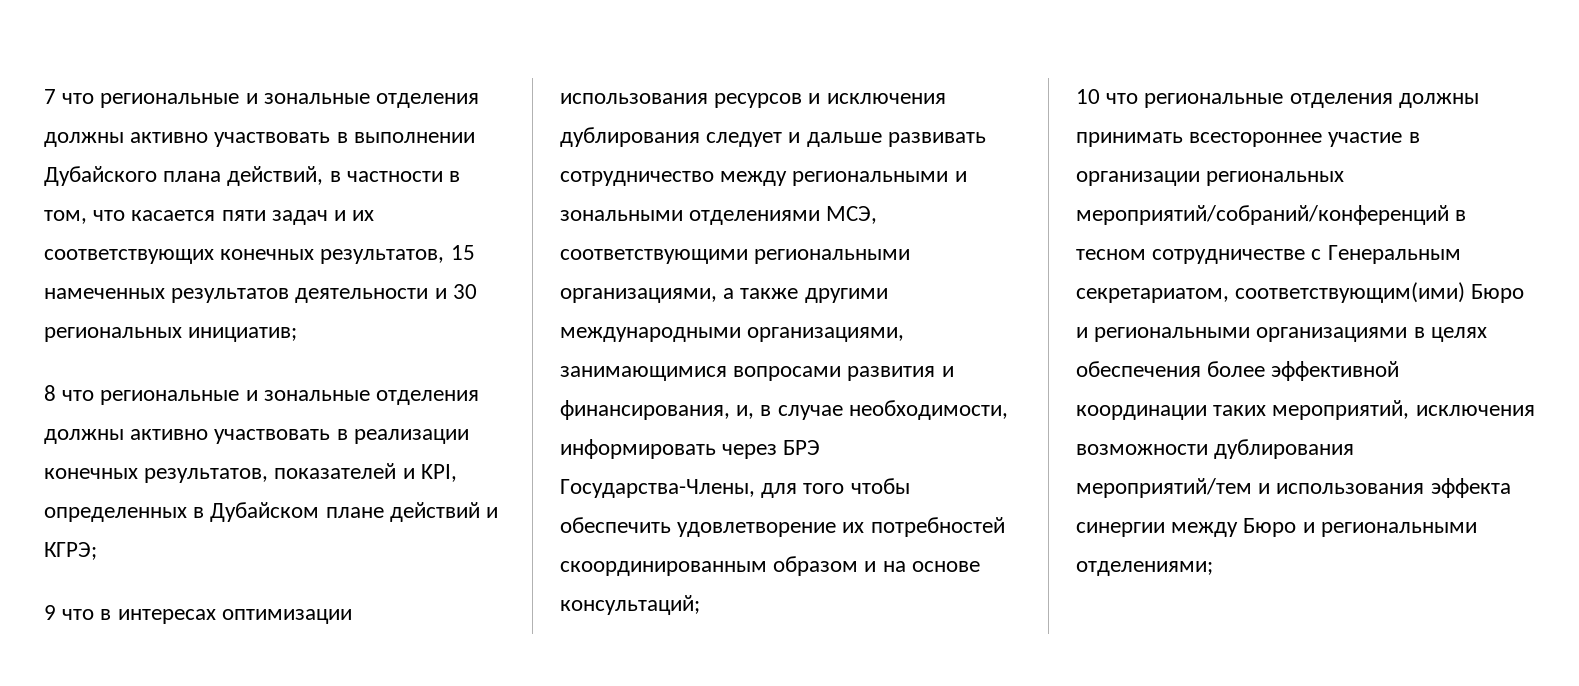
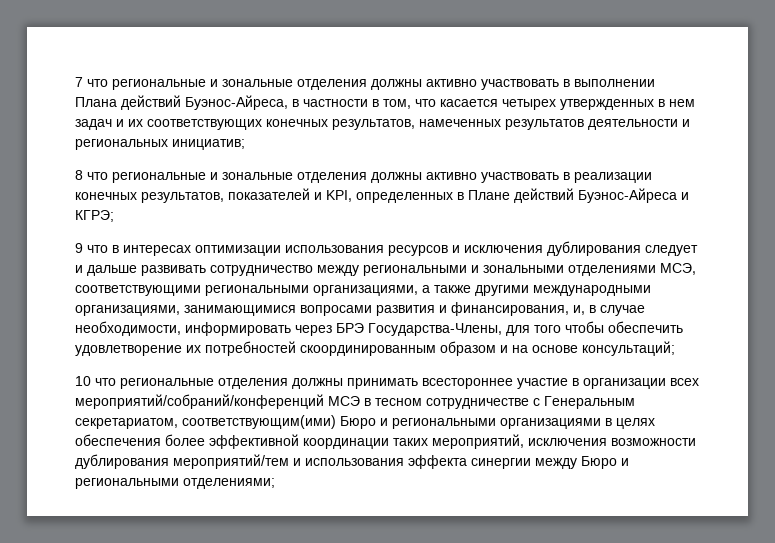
- 7 что региональные и зональные отделения должны активно участвовать в выполнении Дубайского плана действий, в частности в том, что касается пяти задач и их соответствующих конечных результатов, 15 намеченных результатов деятельности и 30 региональных инициатив;
+ 7 что региональные и зональные отделения должны активно участвовать в выполнении Плана действий Буэнос-Айреса, в частности в том, что касается четырех утвержденных в нем задач и их соответствующих конечных результатов, намеченных результатов деятельности и региональных инициатив;
- 8 что региональные и зональные отделения должны активно участвовать в реализации конечных результатов, показателей и KPI, определенных в Дубайском плане действий и КГРЭ;
+ 8 что региональные и зональные отделения должны активно участвовать в реализации конечных результатов, показателей и KPI, определенных в Плане действий Буэнос-Айреса и КГРЭ;
- 10 что региональные отделения должны принимать всестороннее участие в организации региональных мероприятий/собраний/конференций в тесном сотрудничестве с Генеральным секретариатом, соответствующим(ими) Бюро и региональными организациями в целях обеспечения более эффективной координации таких мероприятий, исключения возможности дублирования мероприятий/тем и использования эффекта синергии между Бюро и региональными отделениями;
+ 10 что региональные отделения должны принимать всестороннее участие в организации всех мероприятий/собраний/конференций МСЭ в тесном сотрудничестве с Генеральным секретариатом, соответствующим(ими) Бюро и региональными организациями в целях обеспечения более эффективной координации таких мероприятий, исключения возможности дублирования мероприятий/тем и использования эффекта синергии между Бюро и региональными отделениями;

